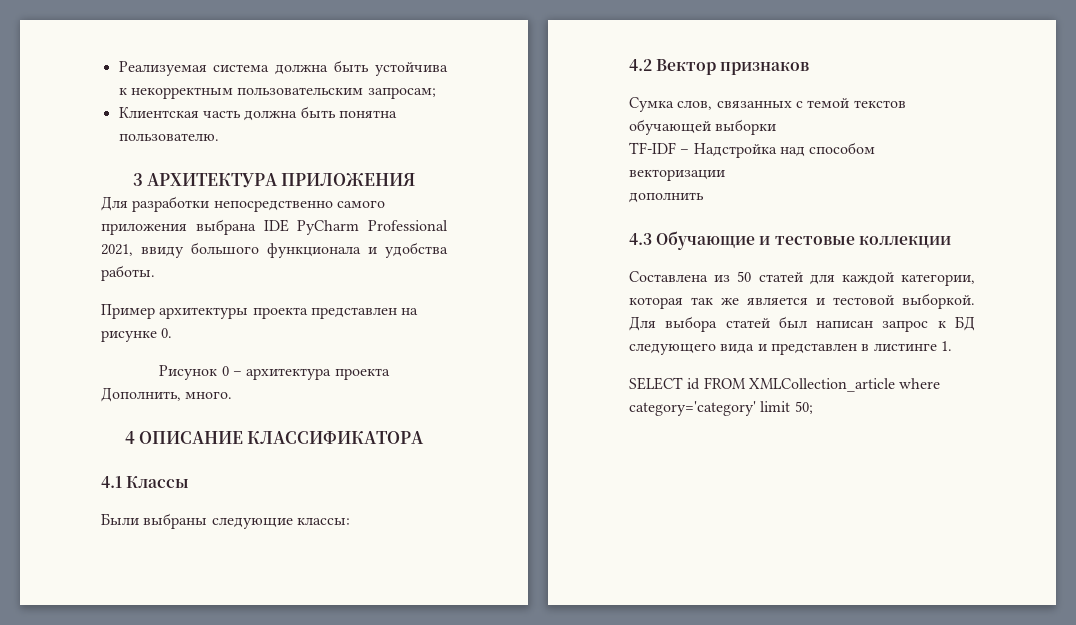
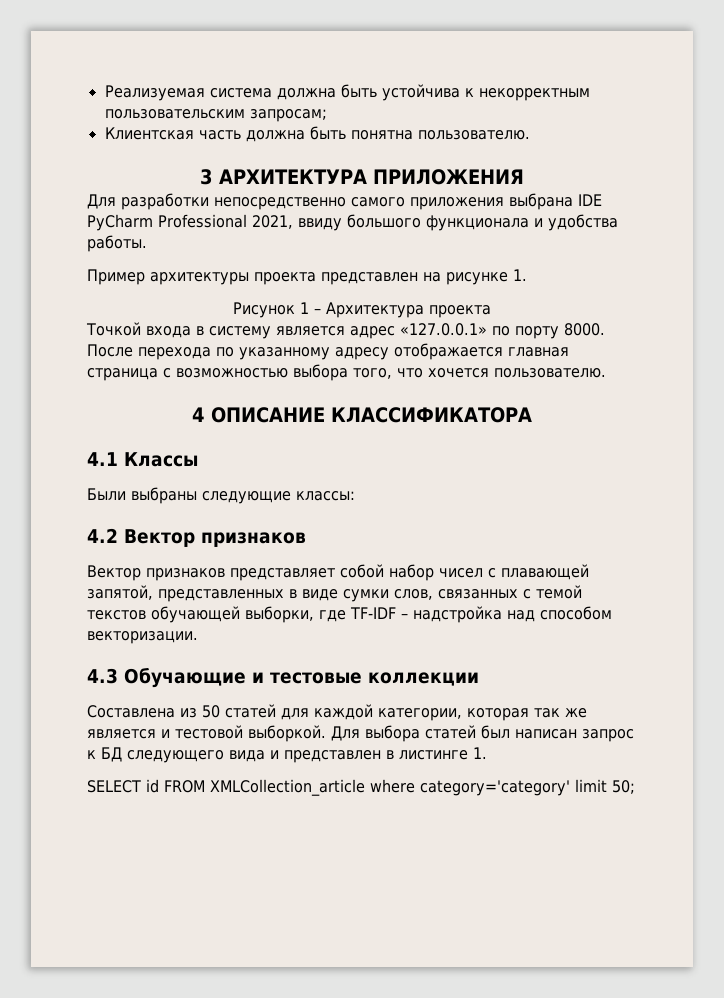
- Пример архитектуры проекта представлен на рисунке 0.
+ Пример архитектуры проекта представлен на рисунке 1.
- Рисунок 0 – архитектура проекта
- Дополнить, много.
+ Рисунок 1 – Архитектура проекта
+ Точкой входа в систему является адрес «127.0.0.1» по порту 8000. После перехода по указанному адресу отображается главная страница с возможностью выбора того, что хочется пользователю.
- Сумка слов, связанных с темой текстов обучающей выборки
- TF-IDF – Надстройка над способом векторизации
- дополнить
+ Вектор признаков представляет собой набор чисел с плавающей запятой, представленных в виде сумки слов, связанных с темой текстов обучающей выборки, где TF-IDF – надстройка над способом векторизации.

